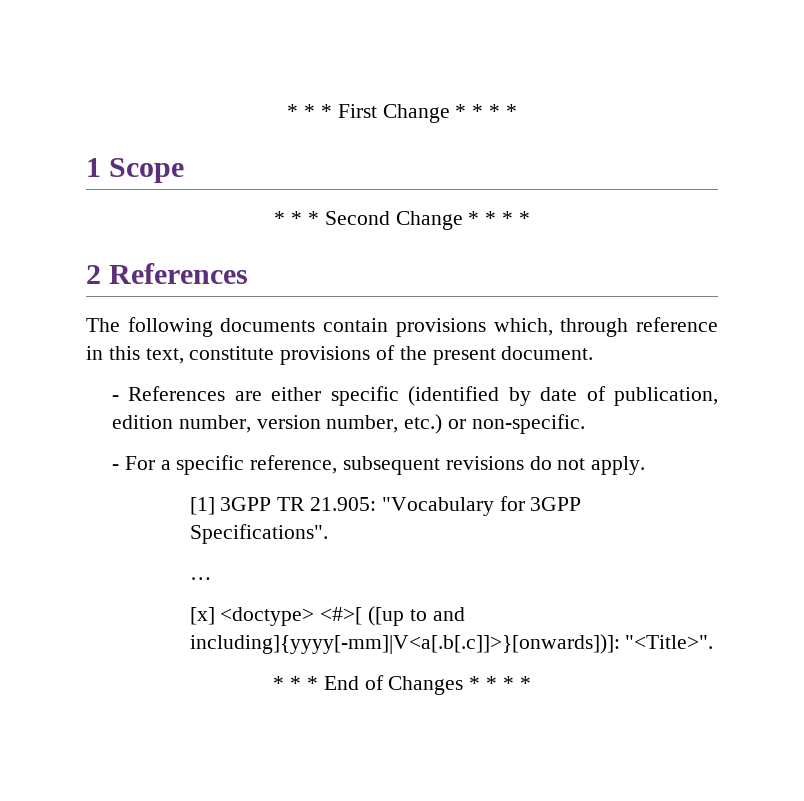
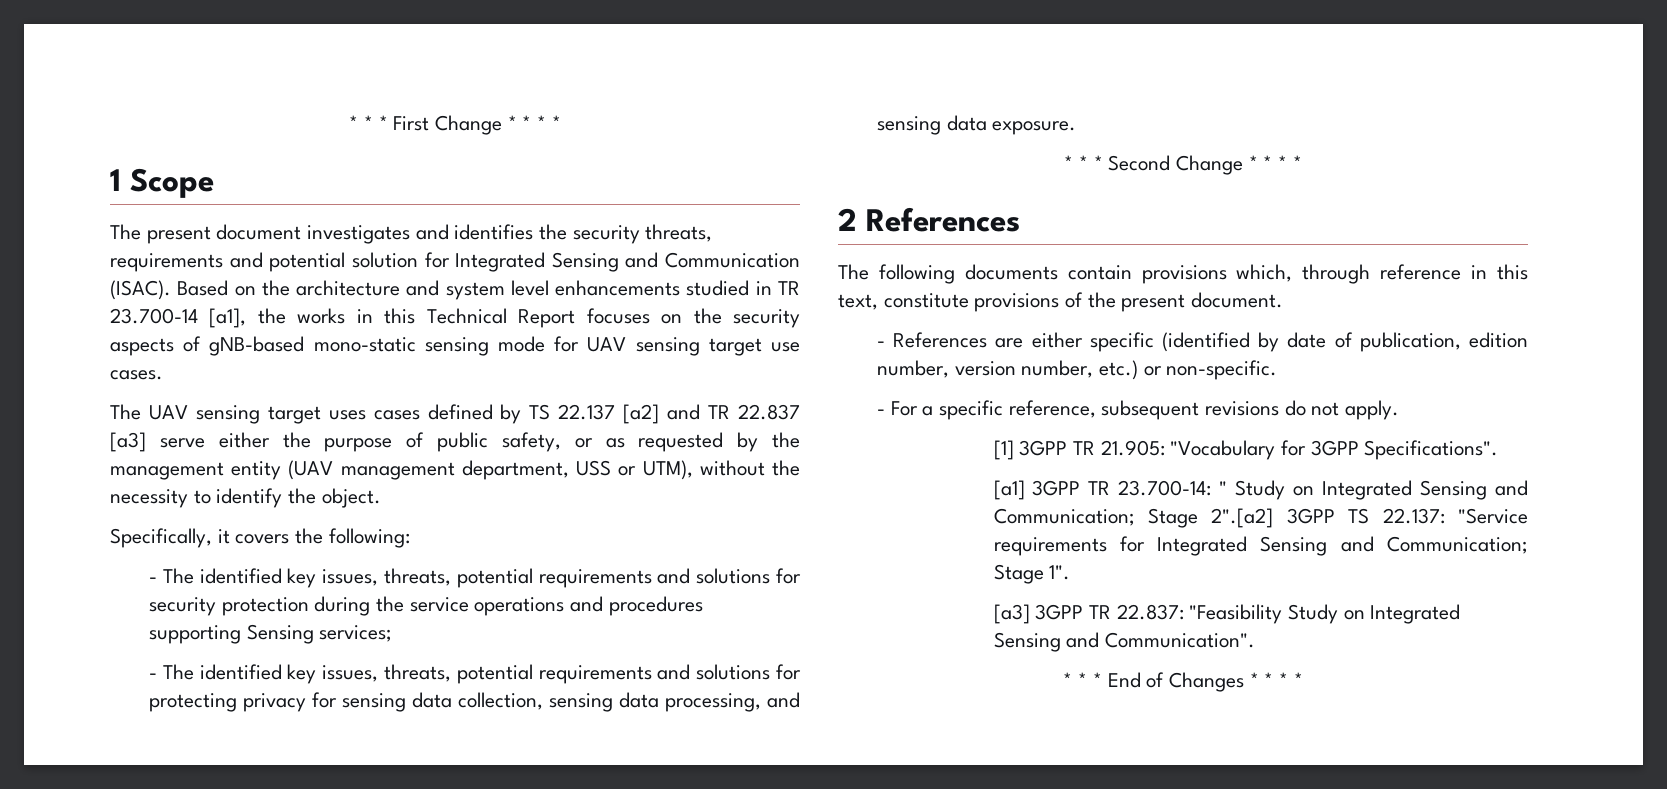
+ The present document investigates and identifies the security threats, requirements and potential solution for Integrated Sensing and Communication (ISAC). Based on the architecture and system level enhancements studied in TR 23.700-14 [a1], the works in this Technical Report focuses on the security aspects of gNB-based mono-static sensing mode for UAV sensing target use cases.
+ The UAV sensing target uses cases defined by TS 22.137 [a2] and TR 22.837 [a3] serve either the purpose of public safety, or as requested by the management entity (UAV management department, USS or UTM), without the necessity to identify the object.
+ Specifically, it covers the following:
+ - The identified key issues, threats, potential requirements and solutions for security protection during the service operations and procedures supporting Sensing services;
+ - The identified key issues, threats, potential requirements and solutions for protecting privacy for sensing data collection, sensing data processing, and sensing data exposure.
- …
- [x] <doctype> <#>[ ([up to and including]{yyyy[-mm]|V<a[.b[.c]]>}[onwards])]: "<Title>".
+ [a1] 3GPP TR 23.700-14: " Study on Integrated Sensing and Communication; Stage 2".[a2] 3GPP TS 22.137: "Service requirements for Integrated Sensing and Communication; Stage 1".
+ [a3] 3GPP TR 22.837: "Feasibility Study on Integrated Sensing and Communication".

